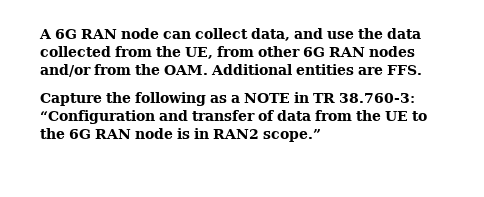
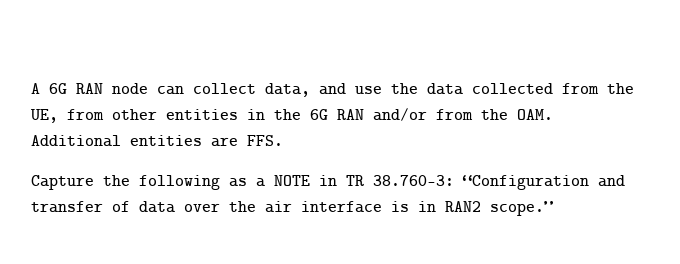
- A 6G RAN node can collect data, and use the data collected from the UE, from other 6G RAN nodes and/or from the OAM. Additional entities are FFS.
+ A 6G RAN node can collect data, and use the data collected from the UE, from other entities in the 6G RAN and/or from the OAM. Additional entities are FFS.
- Capture the following as a NOTE in TR 38.760-3: “Configuration and transfer of data from the UE to the 6G RAN node is in RAN2 scope.”
+ Capture the following as a NOTE in TR 38.760-3: “Configuration and transfer of data over the air interface is in RAN2 scope.”

